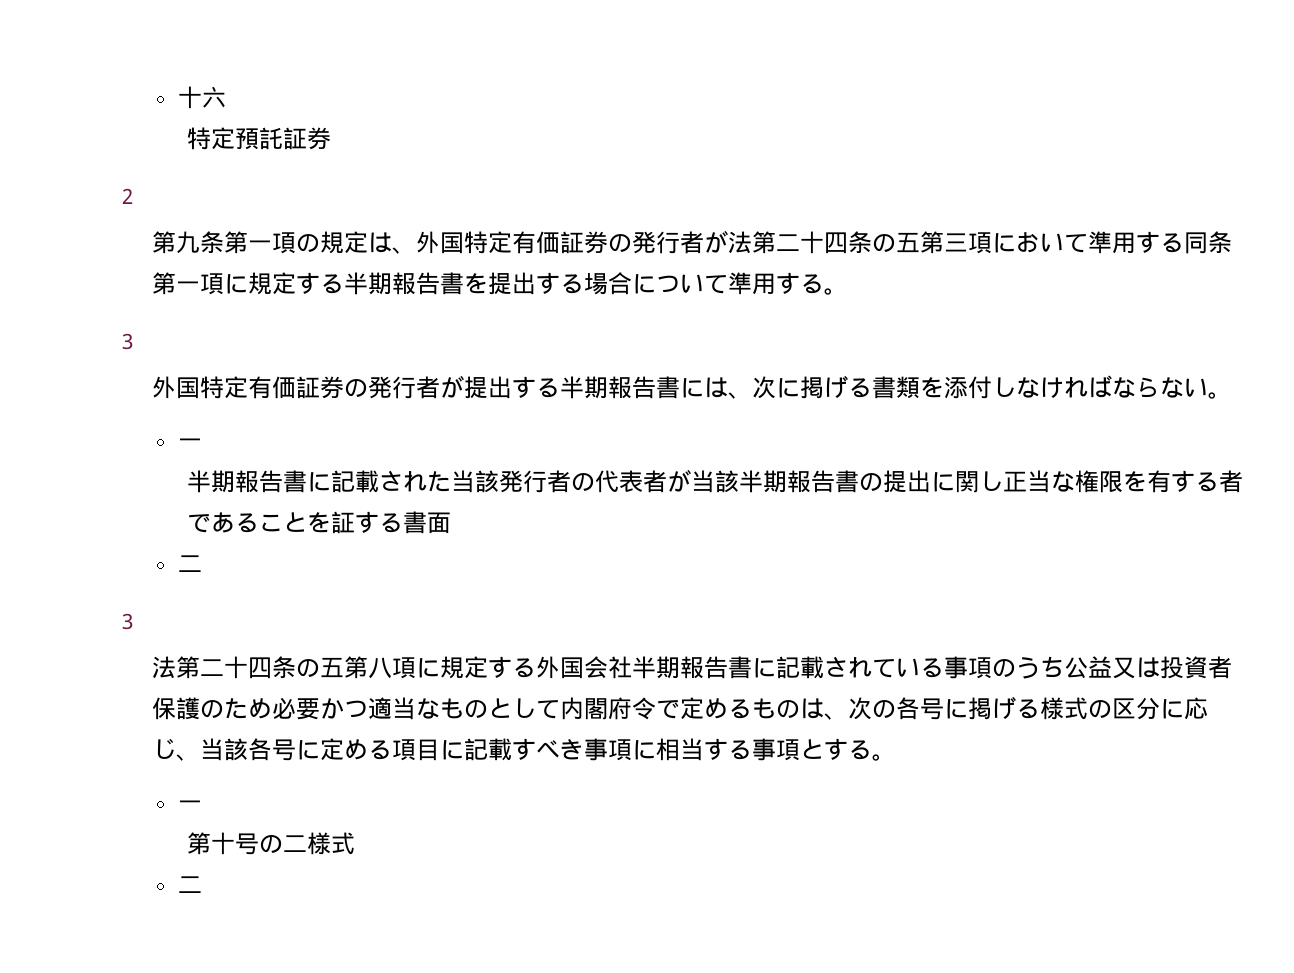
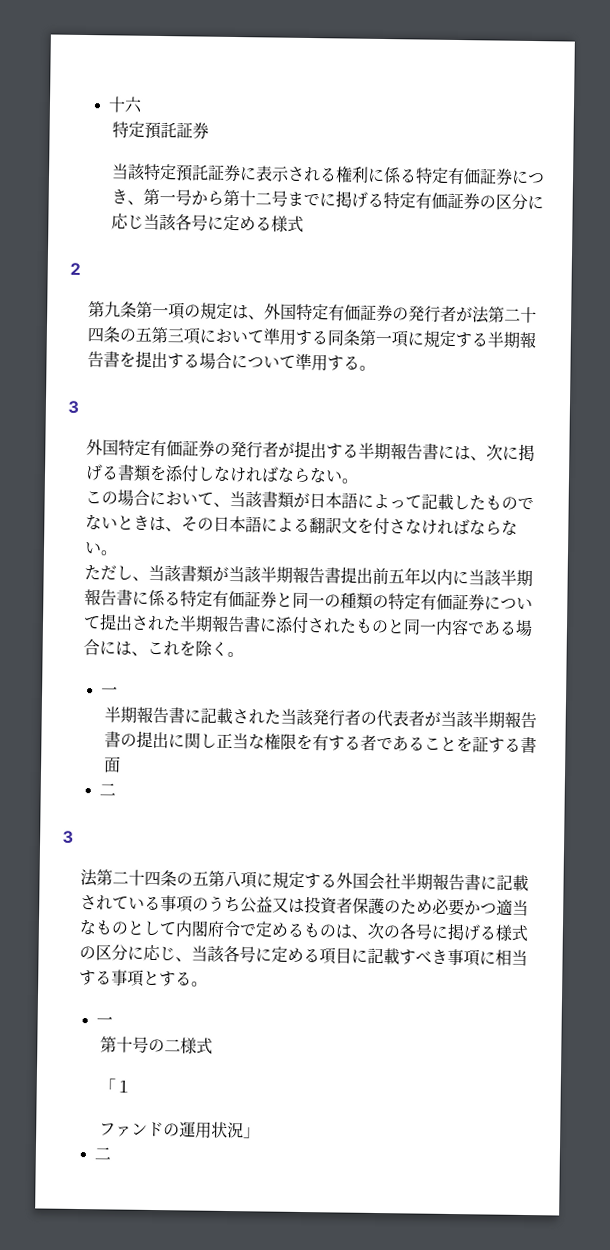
+ 当該特定預託証券に表示される権利に係る特定有価証券につき、第一号から第十二号までに掲げる特定有価証券の区分に応じ当該各号に定める様式
+ この場合において、当該書類が日本語によって記載したものでないときは、その日本語による翻訳文を付さなければならない。
+ ただし、当該書類が当該半期報告書提出前五年以内に当該半期報告書に係る特定有価証券と同一の種類の特定有価証券について提出された半期報告書に添付されたものと同一内容である場合には、これを除く。
+ 「１
+ ファンドの運用状況」

